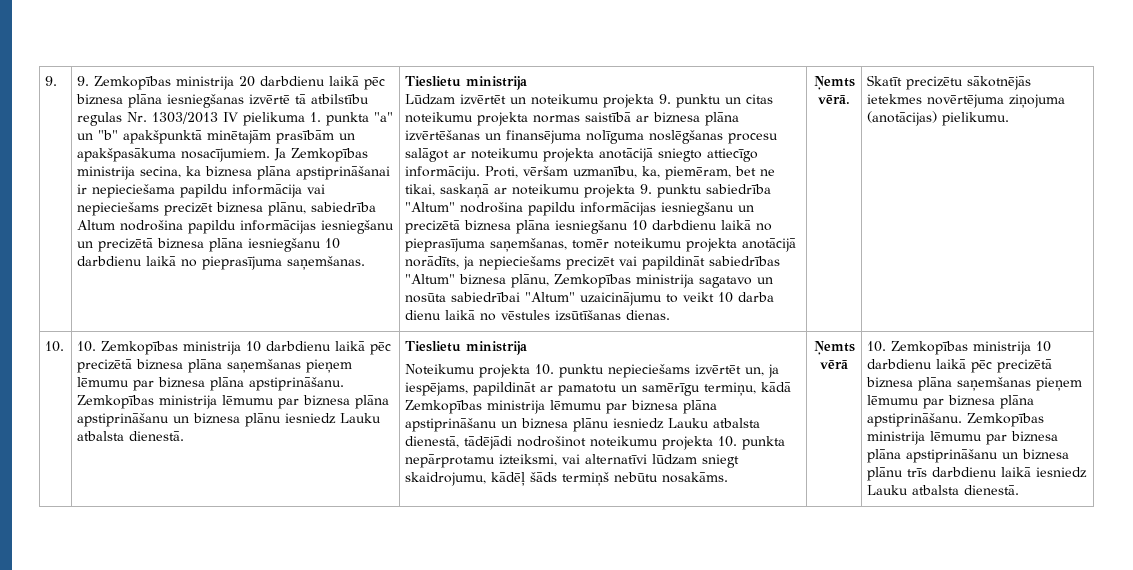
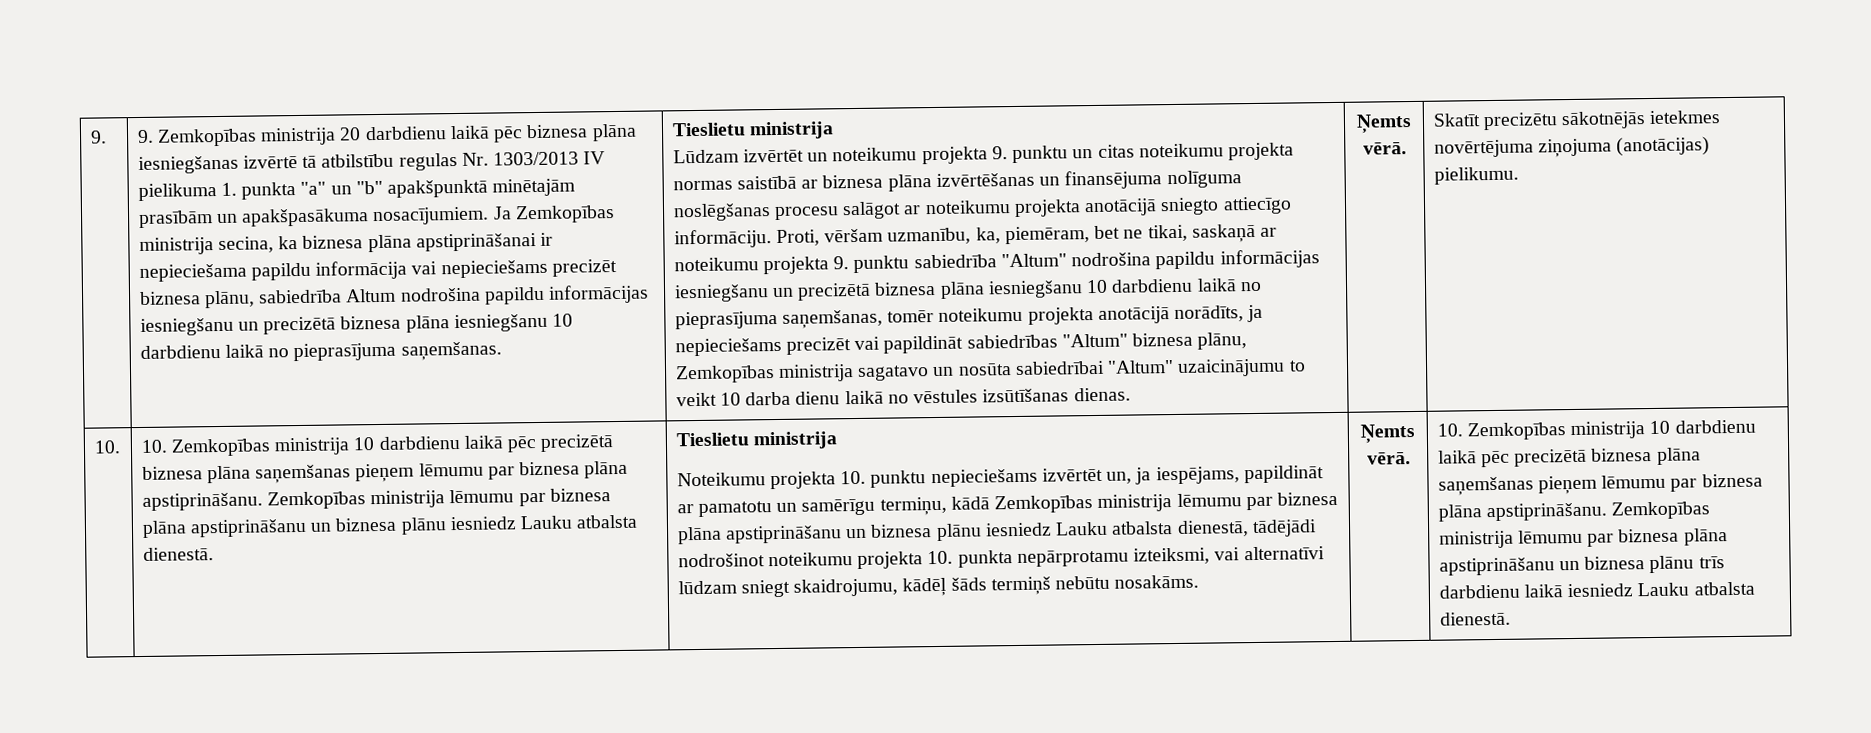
- Noteikumu projekta 10. punktu nepieciešams izvērtēt un, ja iespējams, papildināt ar pamatotu un samērīgu termiņu, kādā Zemkopības ministrija lēmumu par biznesa plāna apstiprināšanu un biznesa plānu iesniedz Lauku atbalsta dienestā, tādējādi nodrošinot noteikumu projekta 10. punkta nepārprotamu izteiksmi, vai alternatīvi lūdzam sniegt skaidrojumu, kādēļ šāds termiņš nebūtu nosakāms. | Ņemts vērā
+ Noteikumu projekta 10. punktu nepieciešams izvērtēt un, ja iespējams, papildināt ar pamatotu un samērīgu termiņu, kādā Zemkopības ministrija lēmumu par biznesa plāna apstiprināšanu un biznesa plānu iesniedz Lauku atbalsta dienestā, tādējādi nodrošinot noteikumu projekta 10. punkta nepārprotamu izteiksmi, vai alternatīvi lūdzam sniegt skaidrojumu, kādēļ šāds termiņš nebūtu nosakāms. | Ņemts vērā.

